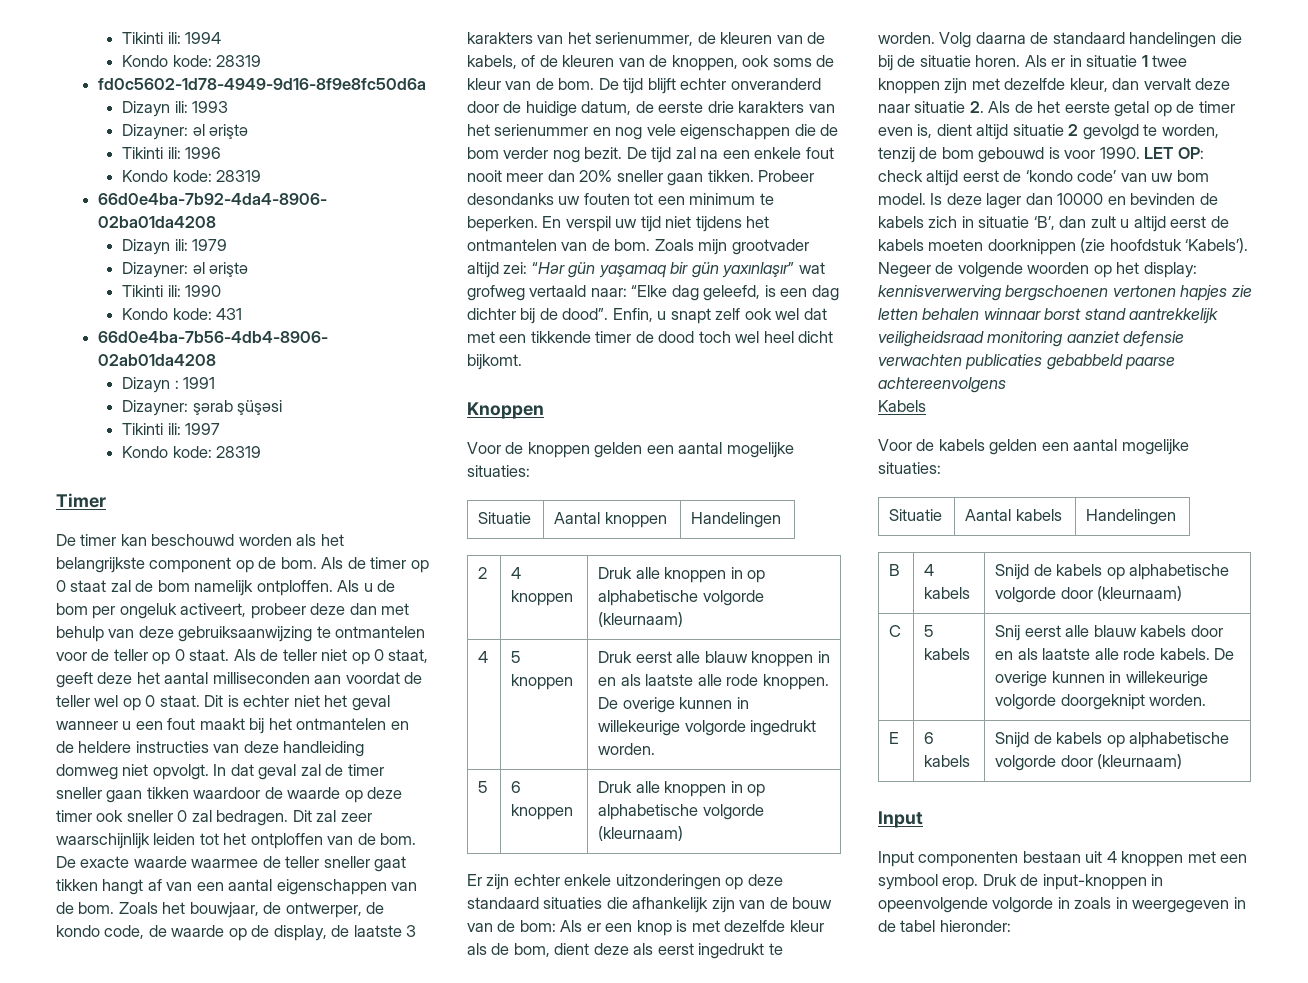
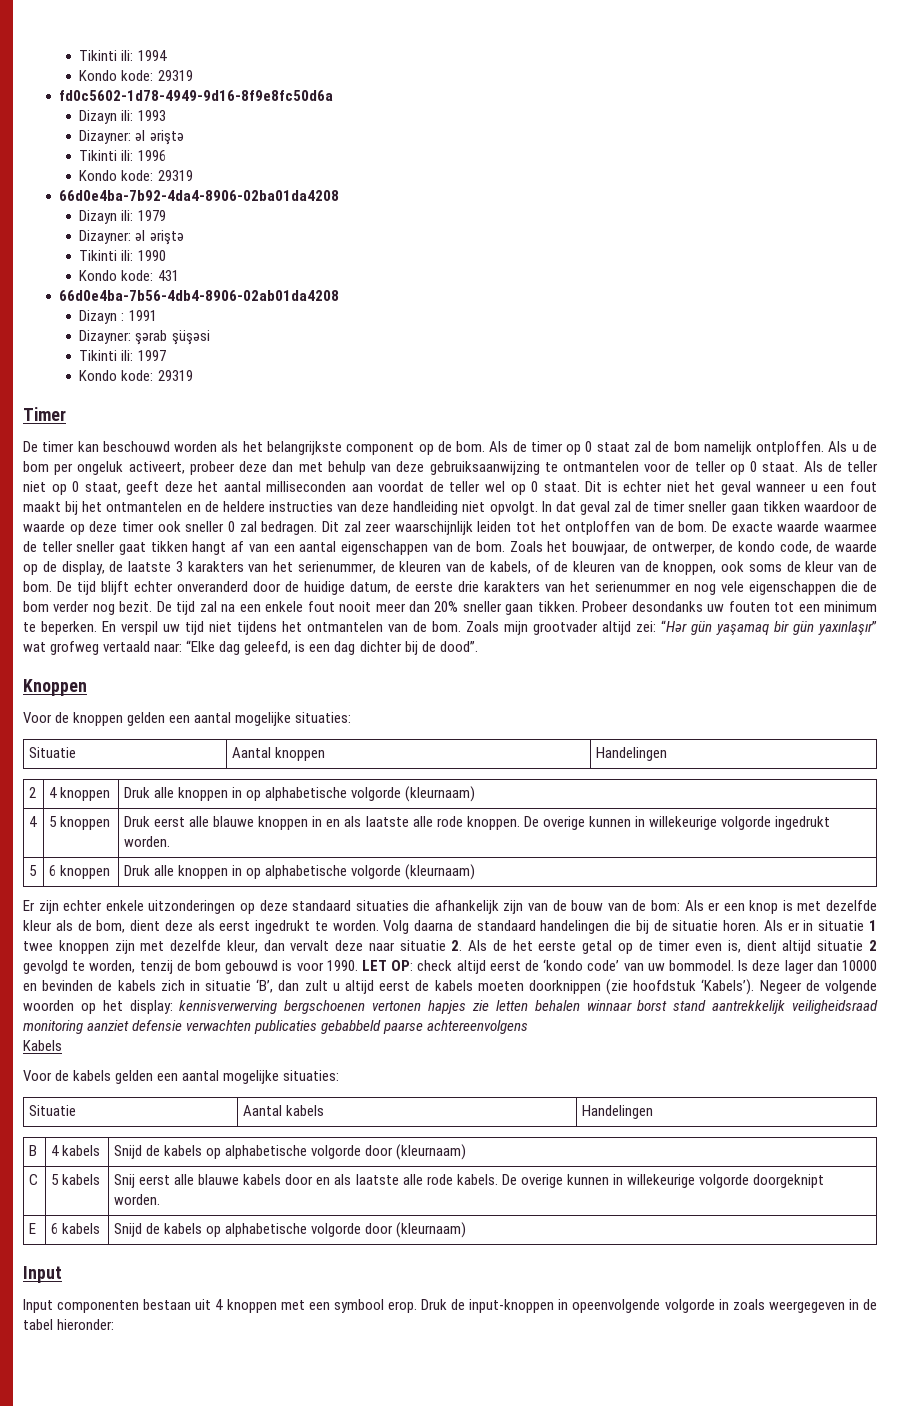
  Tikinti ili: 1994
- Kondo kode: 28319
+ Kondo kode: 29319
  Tikinti ili: 1996
- Kondo kode: 28319
+ Kondo kode: 29319
  Tikinti ili: 1997
- Kondo kode: 28319
+ Kondo kode: 29319
- Dit is echter niet het geval wanneer u een fout maakt bij het ontmantelen en de heldere instructies van deze handleiding domweg niet opvolgt.
+ Dit is echter niet het geval wanneer u een fout maakt bij het ontmantelen en de heldere instructies van deze handleiding niet opvolgt.
- Enfin, u snapt zelf ook wel dat met een tikkende timer de dood toch wel heel dicht bijkomt.
- 4 | 5 knoppen | Druk eerst alle blauw knoppen in en als laatste alle rode knoppen. De overige kunnen in willekeurige volgorde ingedrukt worden.
+ 4 | 5 knoppen | Druk eerst alle blauwe knoppen in en als laatste alle rode knoppen. De overige kunnen in willekeurige volgorde ingedrukt worden.
- LET OP: check altijd eerst de ‘kondo code’ van uw bom model.
+ LET OP: check altijd eerst de ‘kondo code’ van uw bommodel.
- C | 5 kabels | Snij eerst alle blauw kabels door en als laatste alle rode kabels. De overige kunnen in willekeurige volgorde doorgeknipt worden.
+ C | 5 kabels | Snij eerst alle blauwe kabels door en als laatste alle rode kabels. De overige kunnen in willekeurige volgorde doorgeknipt worden.
- Druk de input-knoppen in opeenvolgende volgorde in zoals in weergegeven in de tabel hieronder:
+ Druk de input-knoppen in opeenvolgende volgorde in zoals weergegeven in de tabel hieronder:

